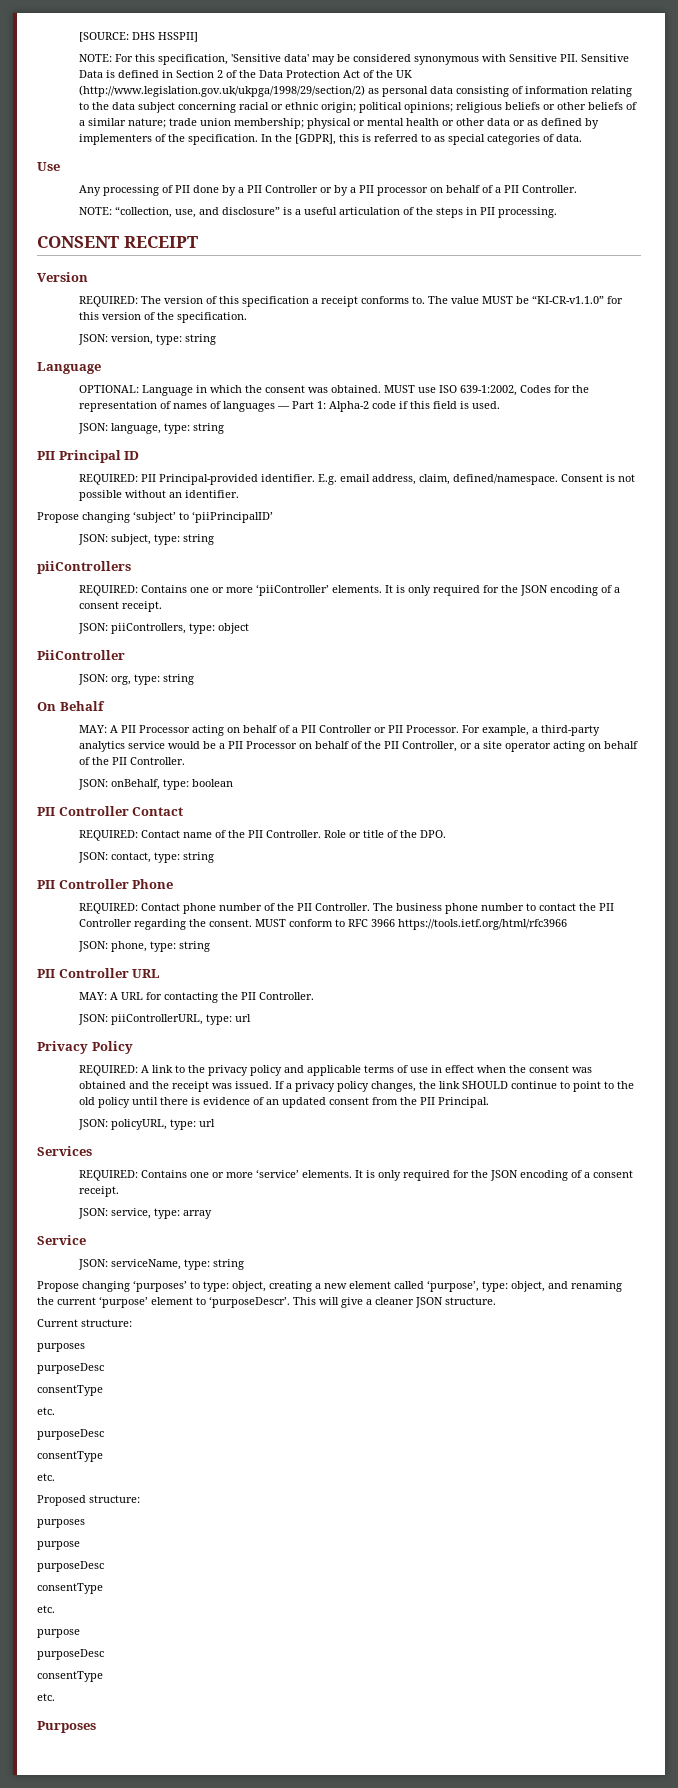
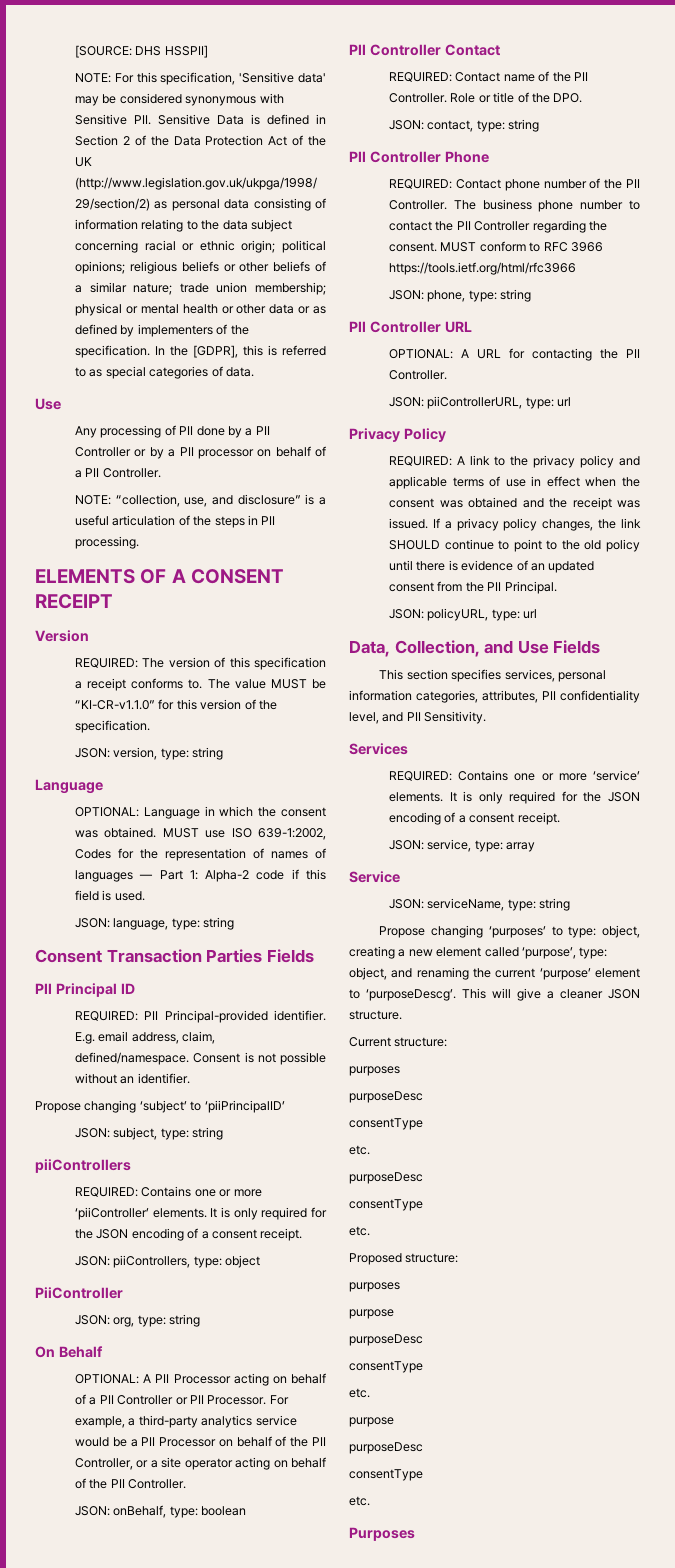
- CONSENT RECEIPT
+ ELEMENTS OF A CONSENT RECEIPT
+ Consent Transaction Parties Fields
- MAY: A PII Processor acting on behalf of a PII Controller or PII Processor.
+ OPTIONAL: A PII Processor acting on behalf of a PII Controller or PII Processor.
- MAY: A URL for contacting the PII Controller.
+ OPTIONAL: A URL for contacting the PII Controller.
+ Data, Collection, and Use Fields
+ This section specifies services, personal information categories, attributes, PII confidentiality level, and PII Sensitivity.
- Propose changing ‘purposes’ to type: object, creating a new element called ‘purpose’, type: object, and renaming the current ‘purpose’ element to ‘purposeDescr’.
+ Propose changing ‘purposes’ to type: object, creating a new element called ‘purpose’, type: object, and renaming the current ‘purpose’ element to ‘purposeDescg’.

